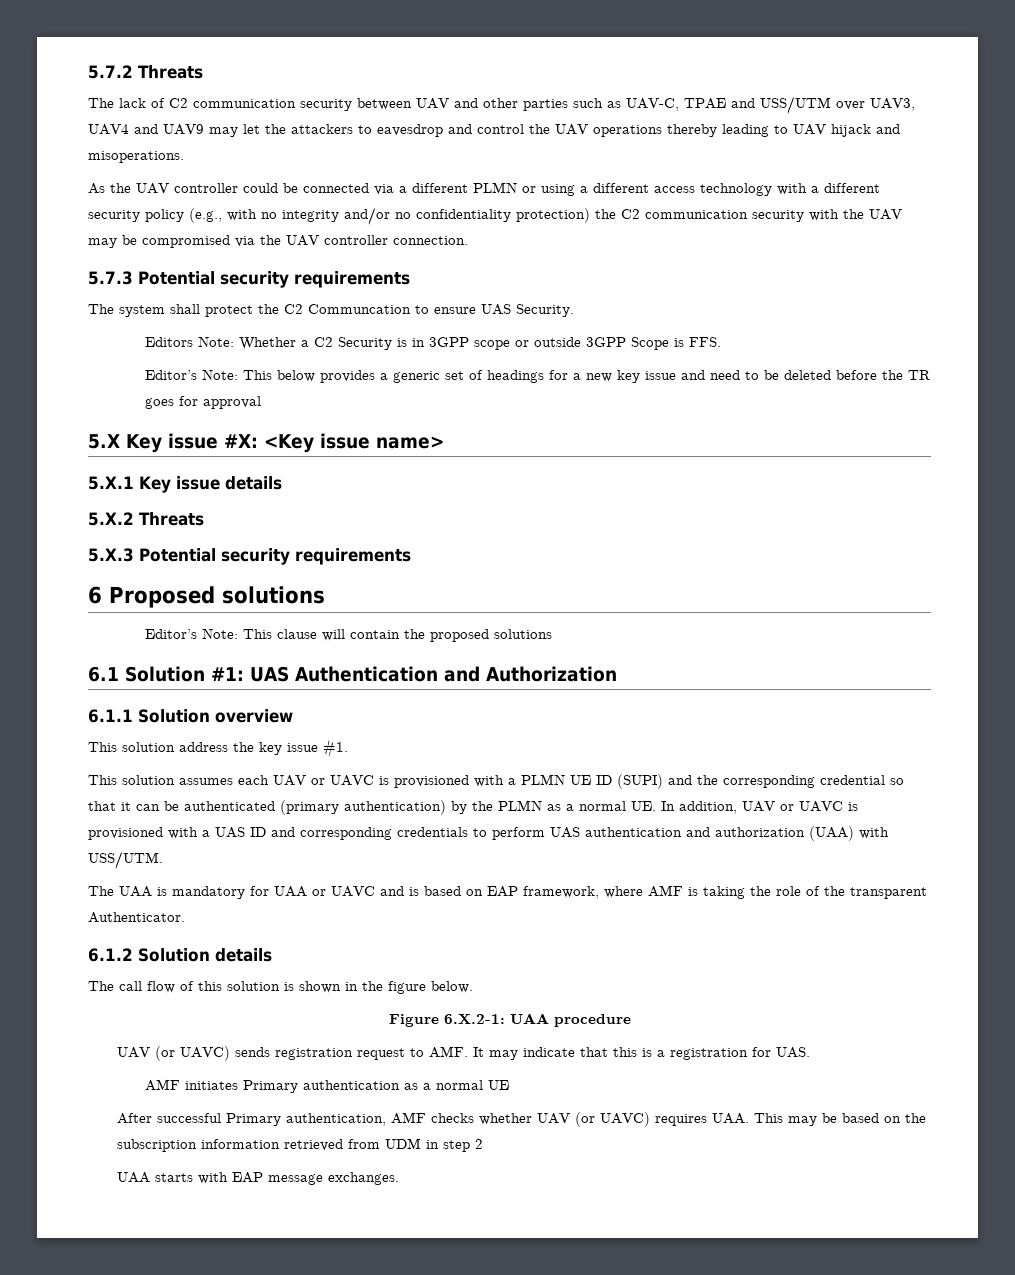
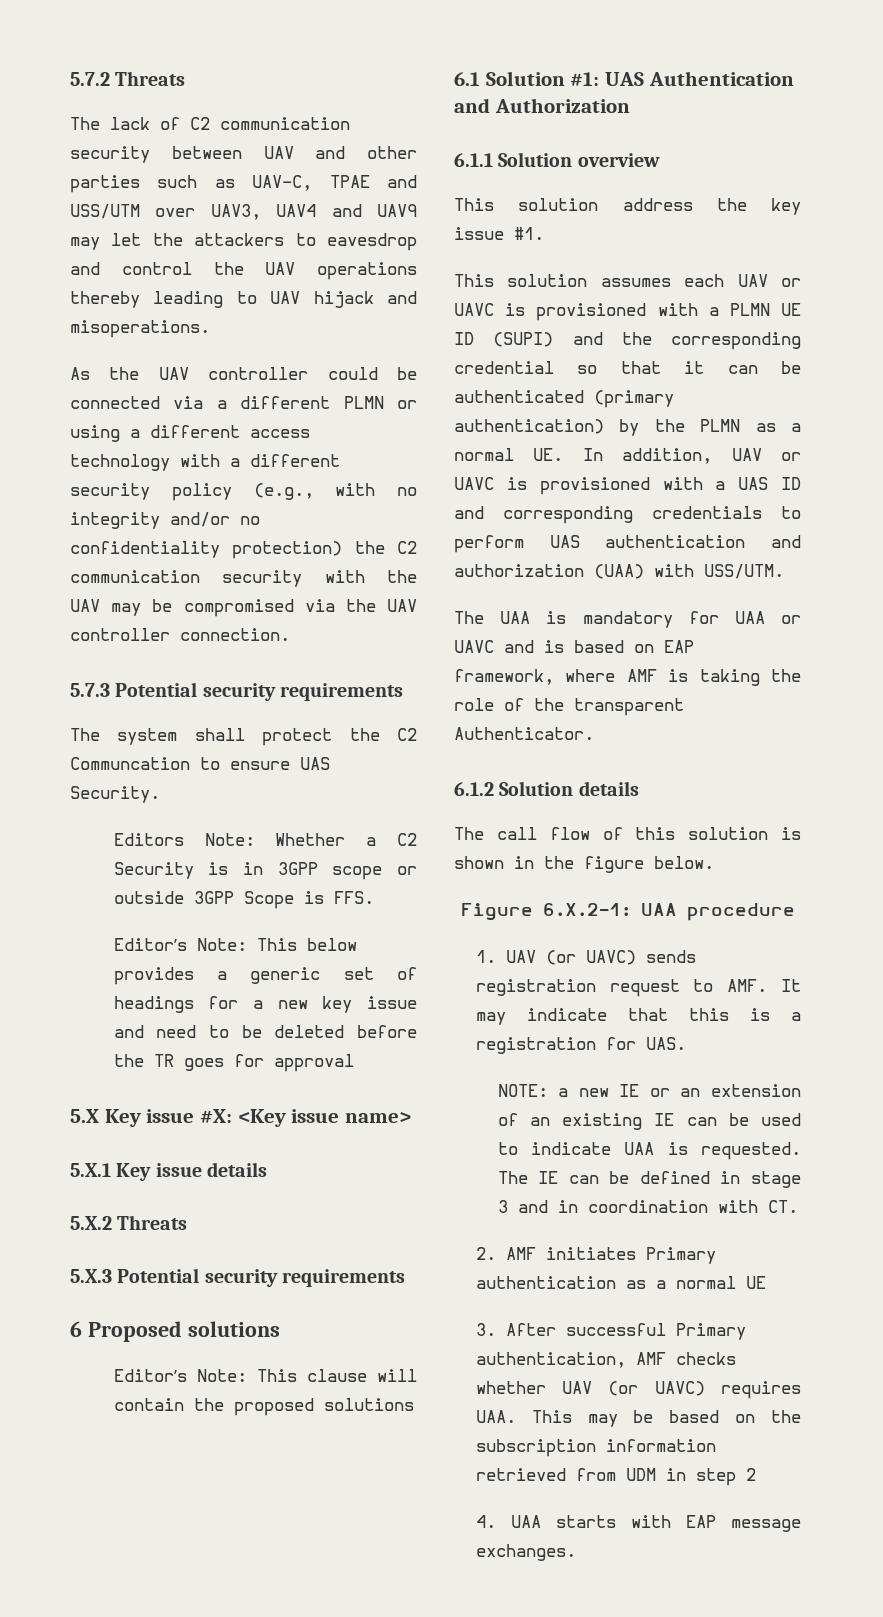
- UAV (or UAVC) sends registration request to AMF. It may indicate that this is a registration for UAS.
+ 1. UAV (or UAVC) sends registration request to AMF. It may indicate that this is a registration for UAS.
- AMF initiates Primary authentication as a normal UE
+ NOTE: a new IE or an extension of an existing IE can be used to indicate UAA is requested. The IE can be defined in stage 3 and in coordination with CT.
+ 2. AMF initiates Primary authentication as a normal UE
- After successful Primary authentication, AMF checks whether UAV (or UAVC) requires UAA. This may be based on the subscription information retrieved from UDM in step 2
+ 3. After successful Primary authentication, AMF checks whether UAV (or UAVC) requires UAA. This may be based on the subscription information retrieved from UDM in step 2
- UAA starts with EAP message exchanges.
+ 4. UAA starts with EAP message exchanges.

